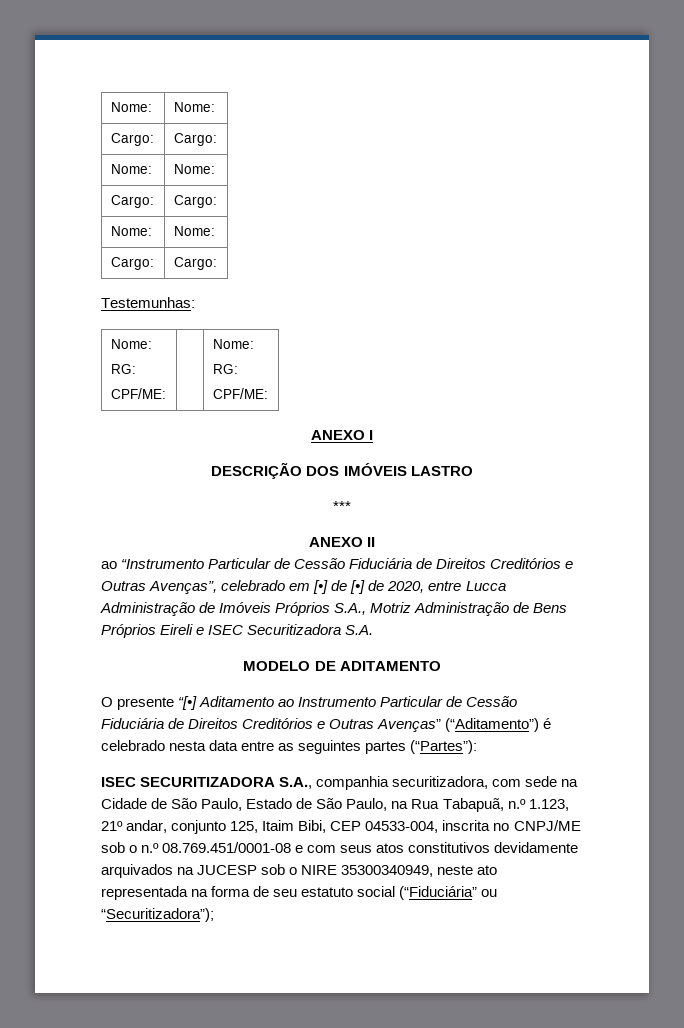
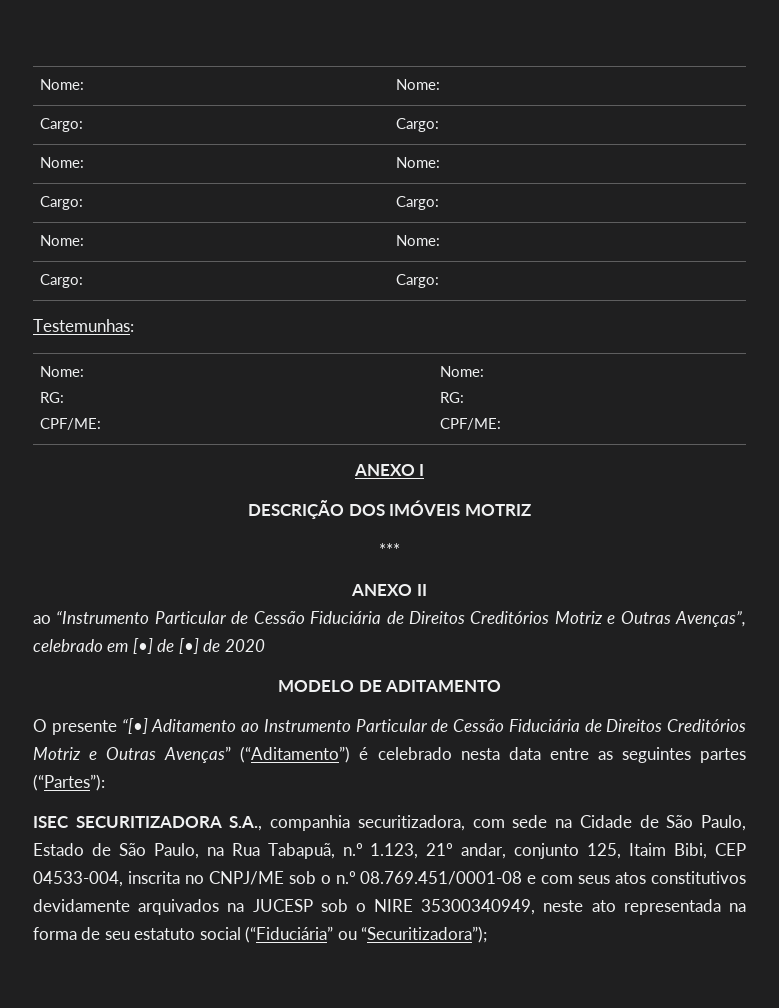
- DESCRIÇÃO DOS IMÓVEIS LASTRO
+ DESCRIÇÃO DOS IMÓVEIS MOTRIZ
- ao “Instrumento Particular de Cessão Fiduciária de Direitos Creditórios e Outras Avenças”, celebrado em [•] de [•] de 2020, entre Lucca Administração de Imóveis Próprios S.A., Motriz Administração de Bens Próprios Eireli e ISEC Securitizadora S.A.
+ ao “Instrumento Particular de Cessão Fiduciária de Direitos Creditórios Motriz e Outras Avenças”, celebrado em [•] de [•] de 2020
- O presente “[•] Aditamento ao Instrumento Particular de Cessão Fiduciária de Direitos Creditórios e Outras Avenças” (“Aditamento”) é celebrado nesta data entre as seguintes partes (“Partes”):
+ O presente “[•] Aditamento ao Instrumento Particular de Cessão Fiduciária de Direitos Creditórios Motriz e Outras Avenças” (“Aditamento”) é celebrado nesta data entre as seguintes partes (“Partes”):

